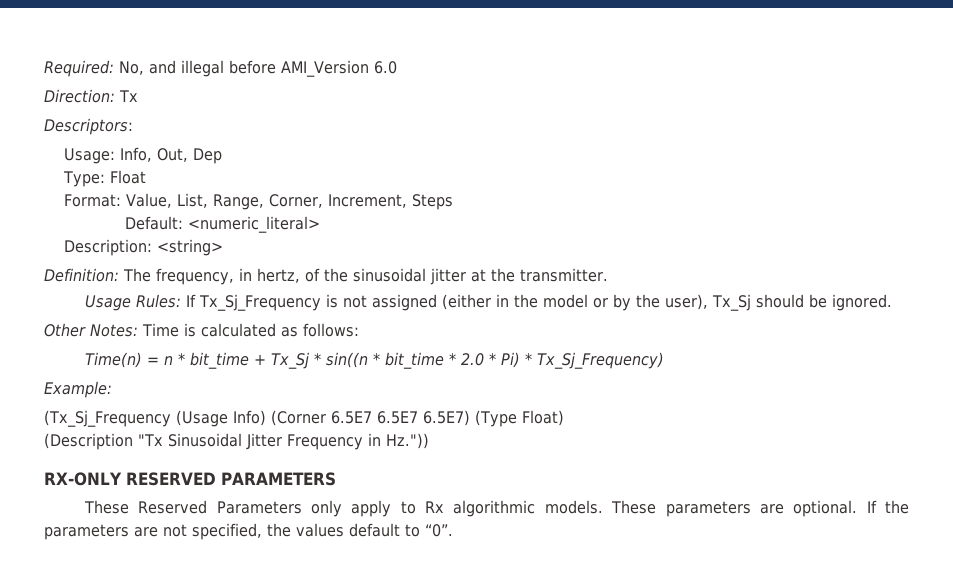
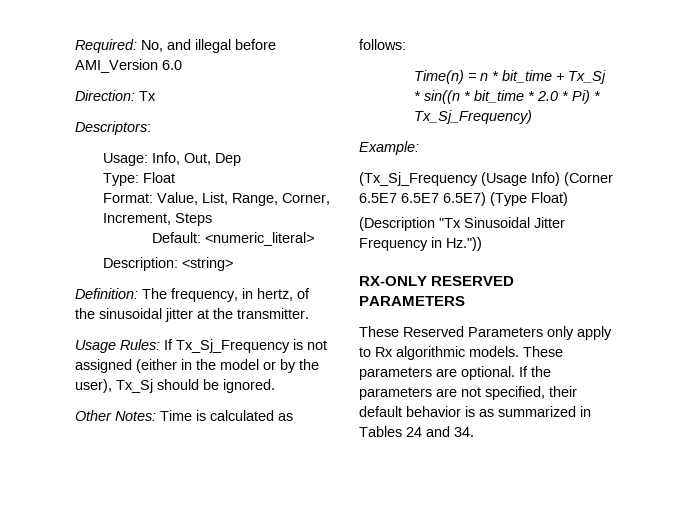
- If the parameters are not specified, the values default to “0”.
+ If the parameters are not specified, their default behavior is as summarized in Tables 24 and 34.

